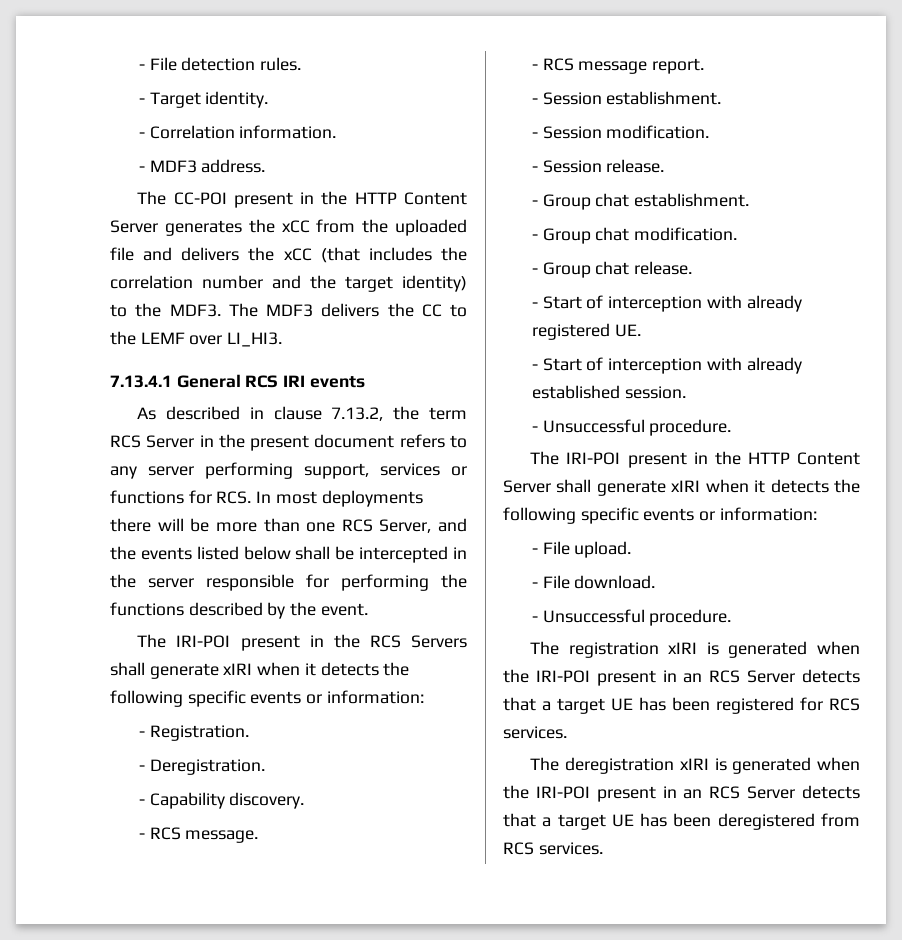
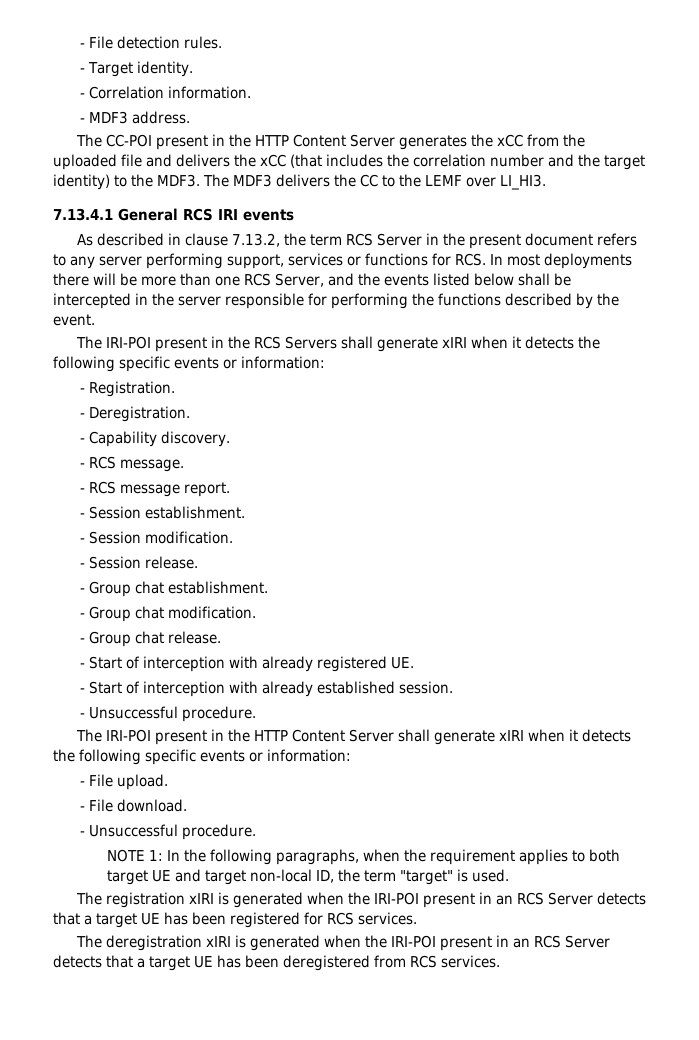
+ NOTE 1: In the following paragraphs, when the requirement applies to both target UE and target non-local ID, the term "target" is used.

